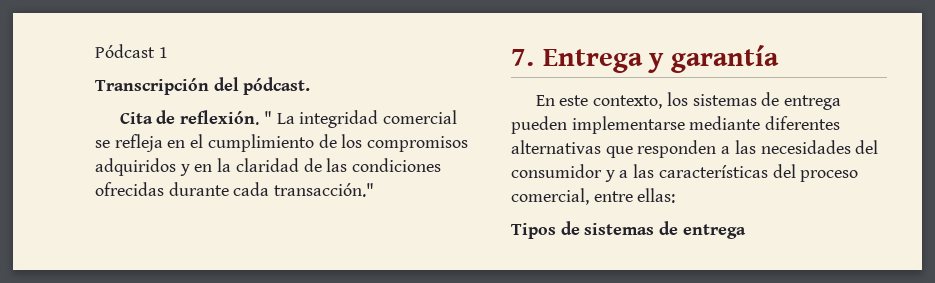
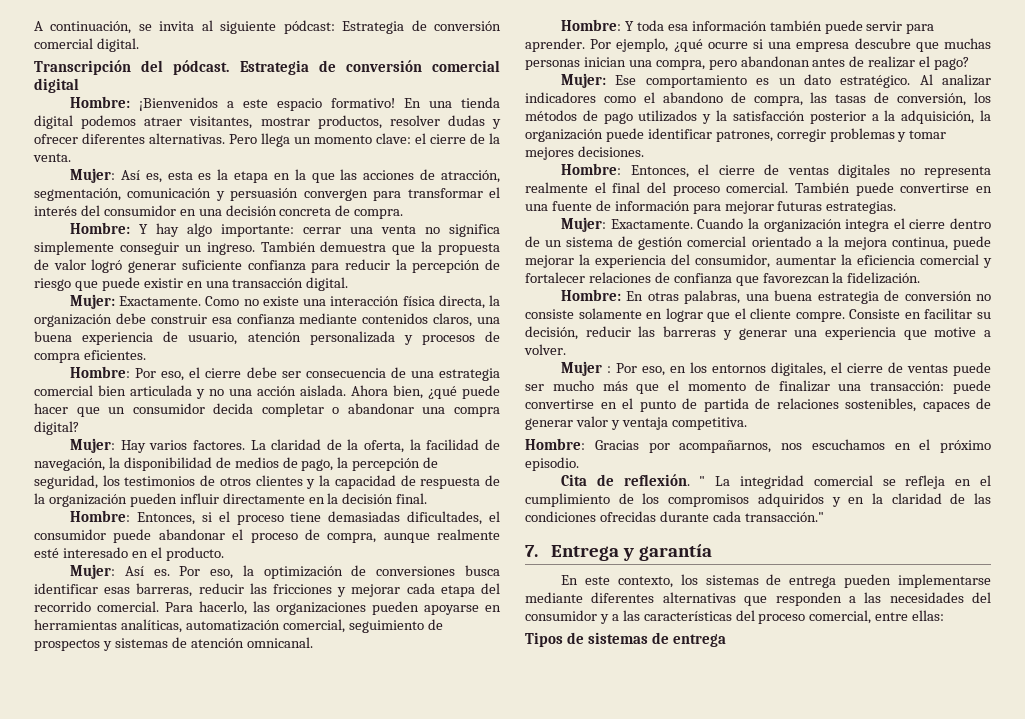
- Pódcast 1
- Transcripción del pódcast.
+ A continuación, se invita al siguiente pódcast: Estrategia de conversión comercial digital.
+ Transcripción del pódcast. Estrategia de conversión comercial digital
+ Hombre: ¡Bienvenidos a este espacio formativo! En una tienda digital podemos atraer visitantes, mostrar productos, resolver dudas y ofrecer diferentes alternativas. Pero llega un momento clave: el cierre de la venta.
+ Mujer: Así es, esta es la etapa en la que las acciones de atracción, segmentación, comunicación y persuasión convergen para transformar el interés del consumidor en una decisión concreta de compra.
+ Hombre: Y hay algo importante: cerrar una venta no significa simplemente conseguir un ingreso. También demuestra que la propuesta de valor logró generar suficiente confianza para reducir la percepción de riesgo que puede existir en una transacción digital.
+ Mujer: Exactamente. Como no existe una interacción física directa, la organización debe construir esa confianza mediante contenidos claros, una buena experiencia de usuario, atención personalizada y procesos de compra eficientes.
+ Hombre: Por eso, el cierre debe ser consecuencia de una estrategia comercial bien articulada y no una acción aislada. Ahora bien, ¿qué puede hacer que un consumidor decida completar o abandonar una compra digital?
+ Mujer: Hay varios factores. La claridad de la oferta, la facilidad de navegación, la disponibilidad de medios de pago, la percepción de seguridad, los testimonios de otros clientes y la capacidad de respuesta de la organización pueden influir directamente en la decisión final.
+ Hombre: Entonces, si el proceso tiene demasiadas dificultades, el consumidor puede abandonar el proceso de compra, aunque realmente esté interesado en el producto.
+ Mujer: Así es. Por eso, la optimización de conversiones busca identificar esas barreras, reducir las fricciones y mejorar cada etapa del recorrido comercial. Para hacerlo, las organizaciones pueden apoyarse en herramientas analíticas, automatización comercial, seguimiento de prospectos y sistemas de atención omnicanal.
+ Hombre: Y toda esa información también puede servir para aprender. Por ejemplo, ¿qué ocurre si una empresa descubre que muchas personas inician una compra, pero abandonan antes de realizar el pago?
+ Mujer: Ese comportamiento es un dato estratégico. Al analizar indicadores como el abandono de compra, las tasas de conversión, los métodos de pago utilizados y la satisfacción posterior a la adquisición, la organización puede identificar patrones, corregir problemas y tomar mejores decisiones.
+ Hombre: Entonces, el cierre de ventas digitales no representa realmente el final del proceso comercial. También puede convertirse en una fuente de información para mejorar futuras estrategias.
+ Mujer: Exactamente. Cuando la organización integra el cierre dentro de un sistema de gestión comercial orientado a la mejora continua, puede mejorar la experiencia del consumidor, aumentar la eficiencia comercial y fortalecer relaciones de confianza que favorezcan la fidelización.
+ Hombre: En otras palabras, una buena estrategia de conversión no consiste solamente en lograr que el cliente compre. Consiste en facilitar su decisión, reducir las barreras y generar una experiencia que motive a volver.
+ Mujer : Por eso, en los entornos digitales, el cierre de ventas puede ser mucho más que el momento de finalizar una transacción: puede convertirse en el punto de partida de relaciones sostenibles, capaces de generar valor y ventaja competitiva.
+ Hombre: Gracias por acompañarnos, nos escuchamos en el próximo episodio.

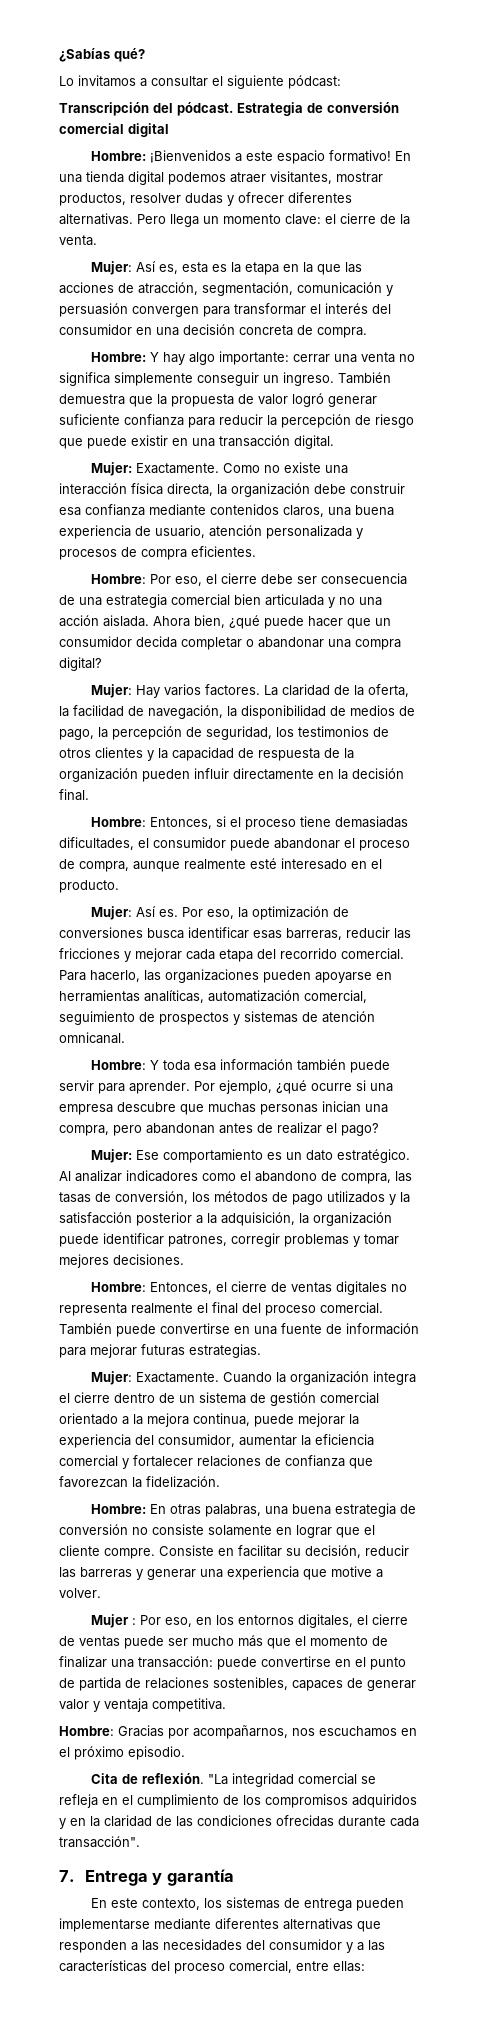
- A continuación, se invita al siguiente pódcast: Estrategia de conversión comercial digital.
+ ¿Sabías qué?
+ Lo invitamos a consultar el siguiente pódcast:
- " La integridad comercial se refleja en el cumplimiento de los compromisos adquiridos y en la claridad de las condiciones ofrecidas durante cada transacción."
+ "La integridad comercial se refleja en el cumplimiento de los compromisos adquiridos y en la claridad de las condiciones ofrecidas durante cada transacción".
- Tipos de sistemas de entrega

